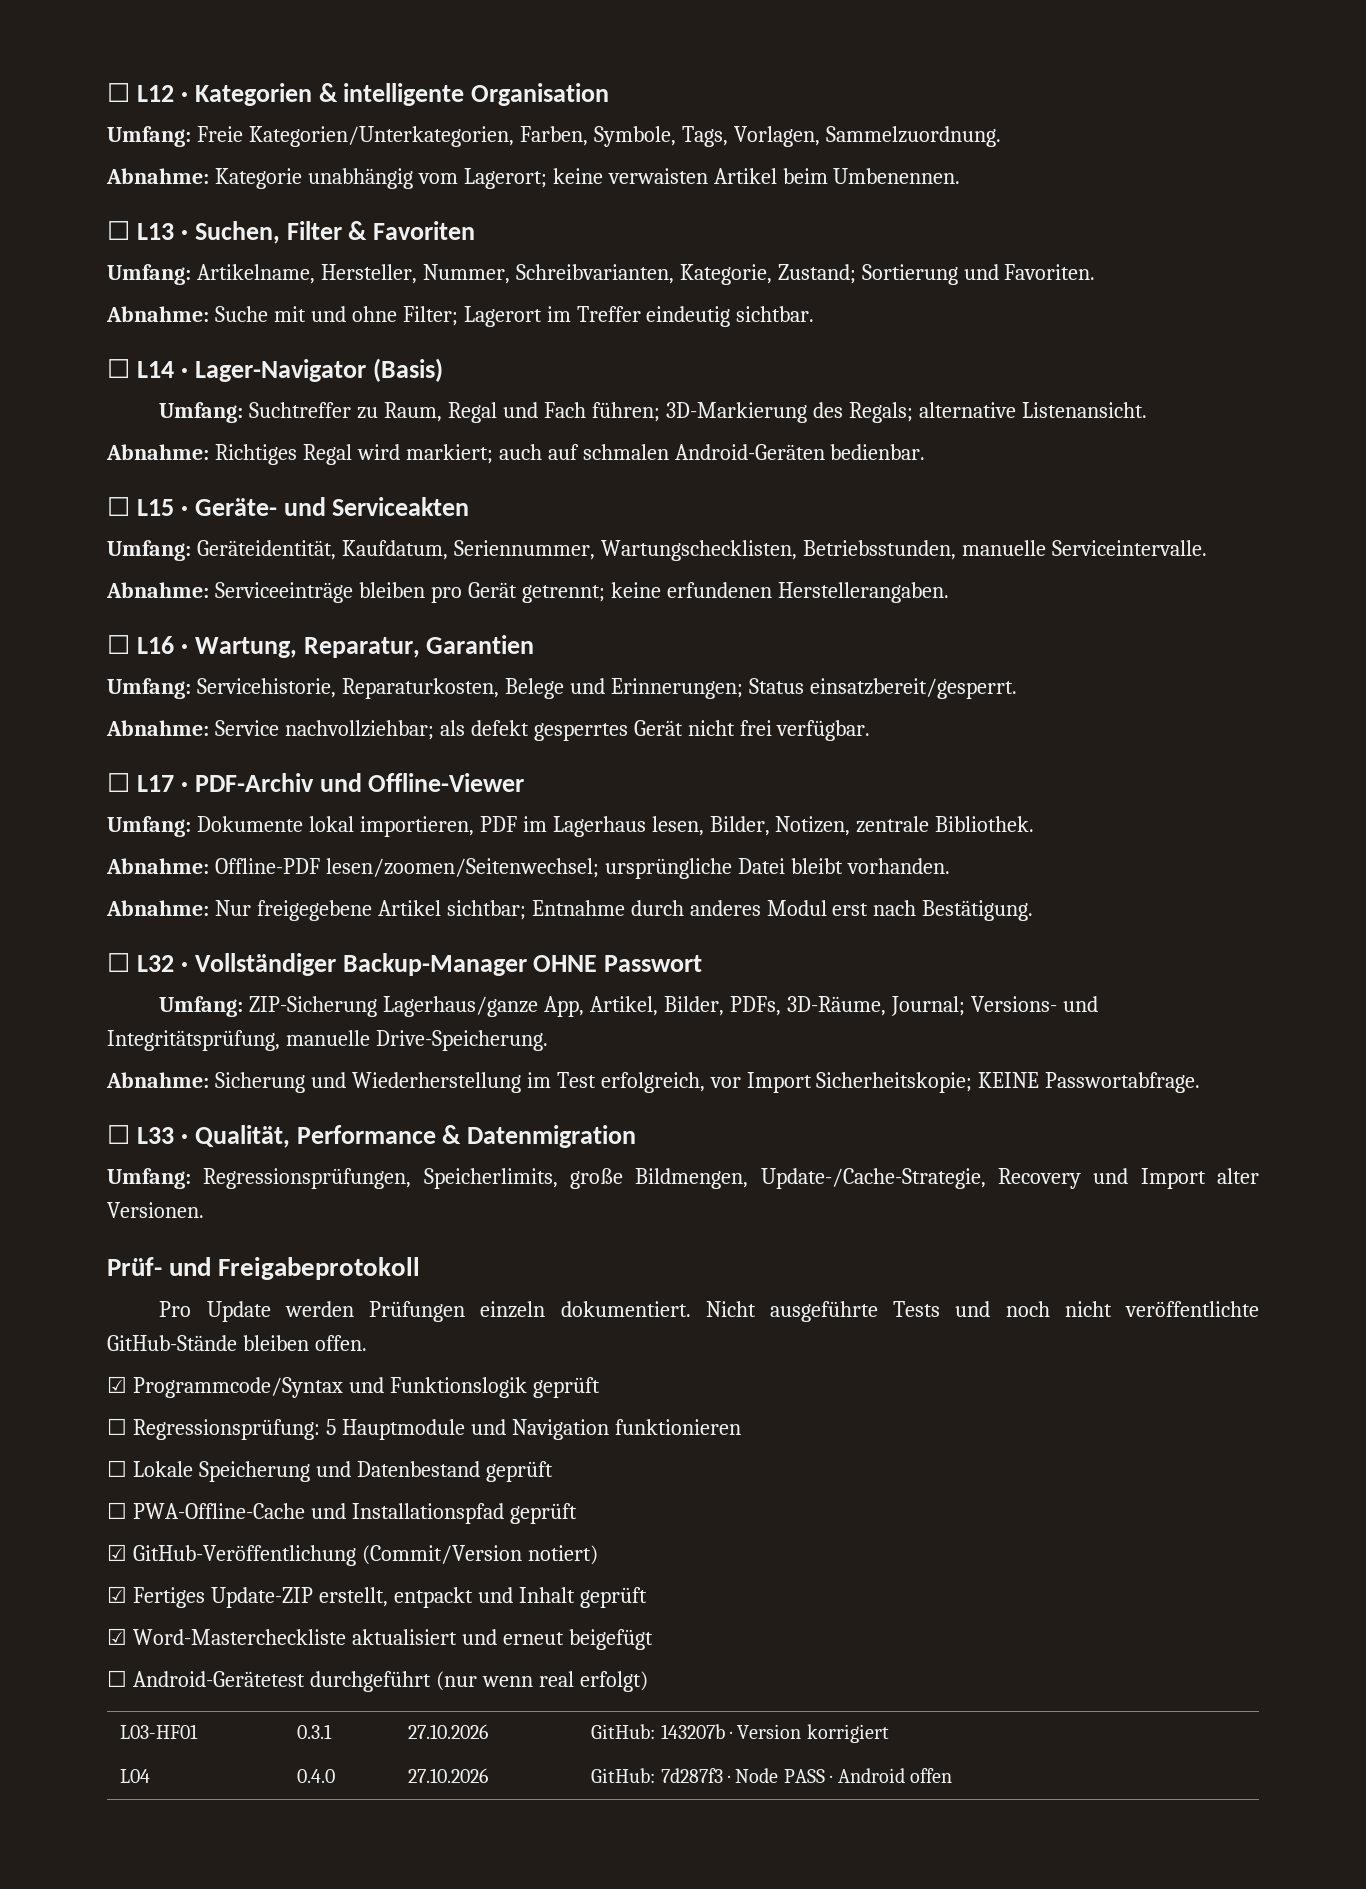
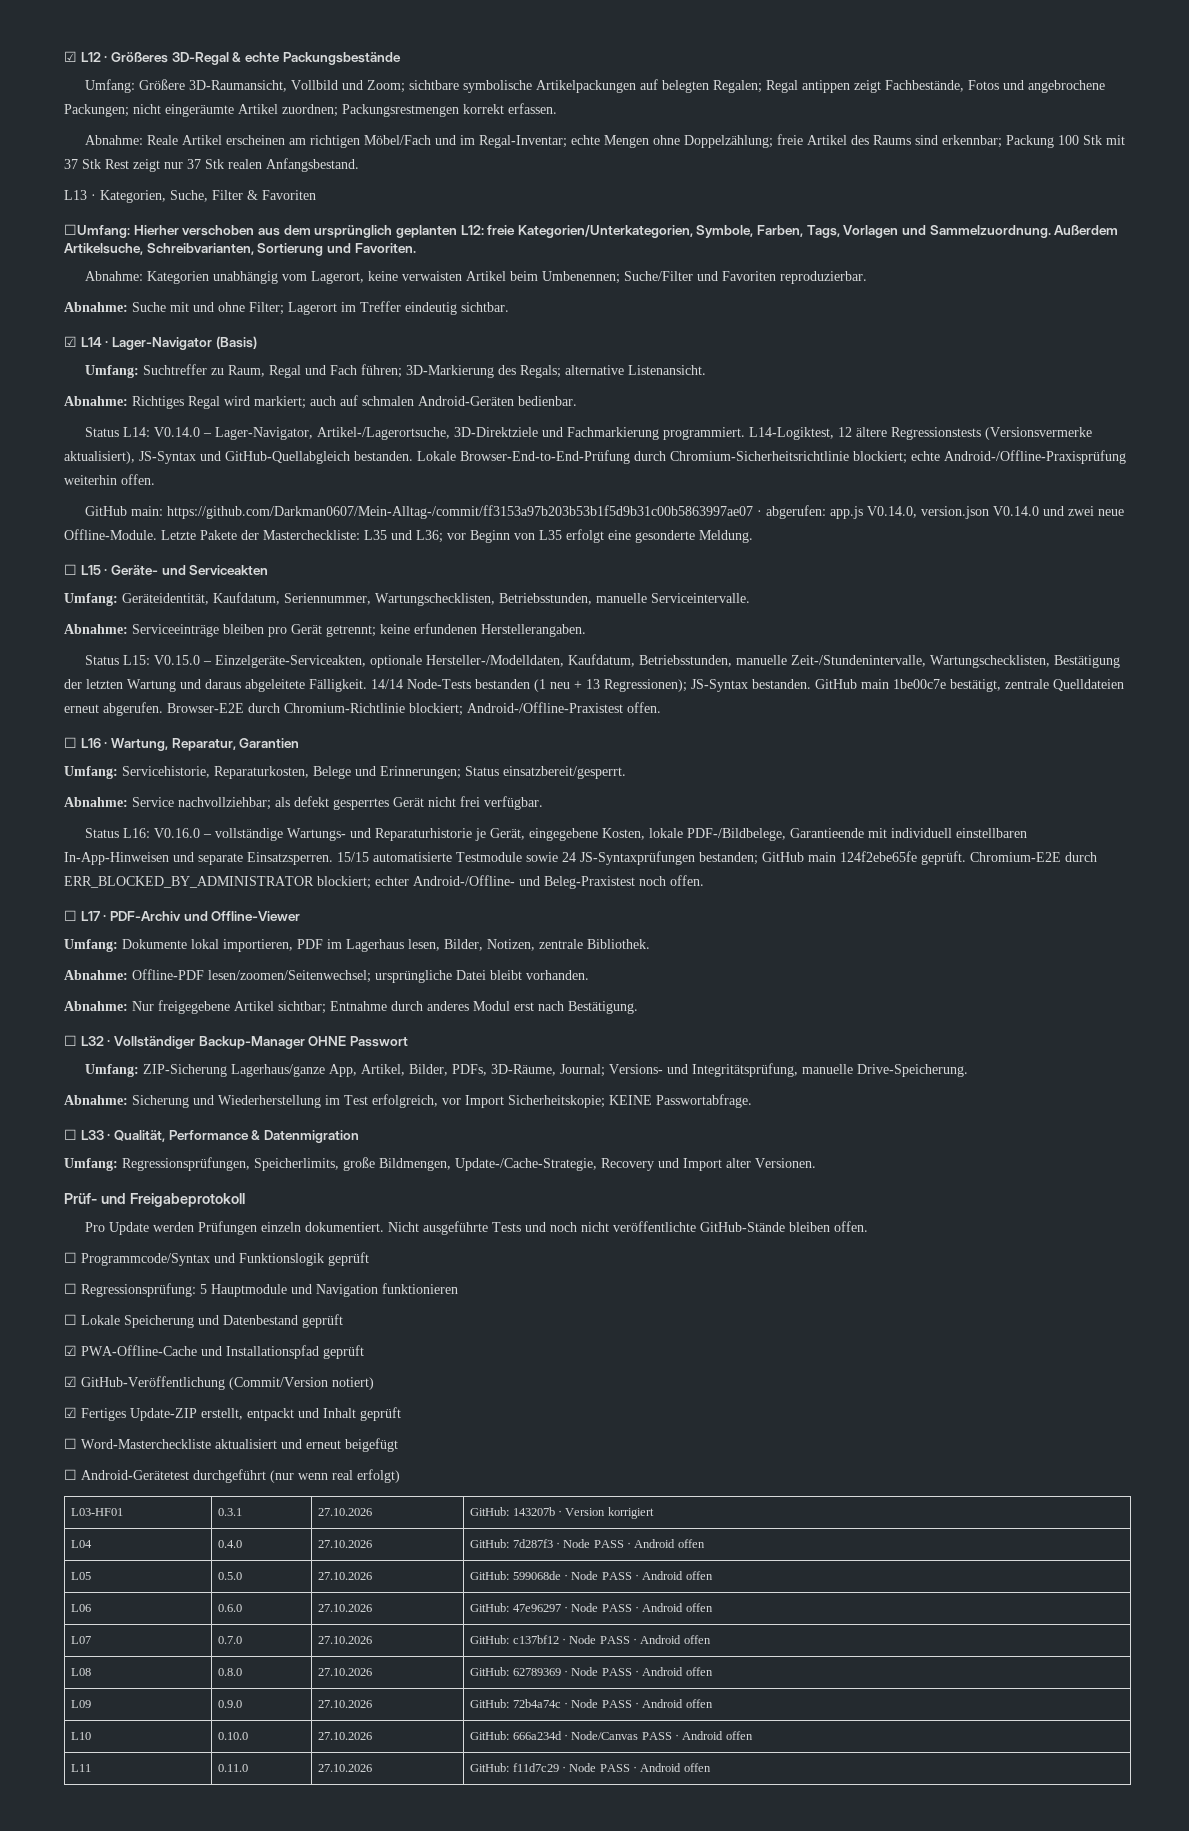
- ☐ L12 · Kategorien & intelligente Organisation
- Umfang: Freie Kategorien/Unterkategorien, Farben, Symbole, Tags, Vorlagen, Sammelzuordnung.
- Abnahme: Kategorie unabhängig vom Lagerort; keine verwaisten Artikel beim Umbenennen.
- ☐ L13 · Suchen, Filter & Favoriten
- Umfang: Artikelname, Hersteller, Nummer, Schreibvarianten, Kategorie, Zustand; Sortierung und Favoriten.
+ ☑ L12 · Größeres 3D-Regal & echte Packungsbestände
+ Umfang: Größere 3D-Raumansicht, Vollbild und Zoom; sichtbare symbolische Artikelpackungen auf belegten Regalen; Regal antippen zeigt Fachbestände, Fotos und angebrochene Packungen; nicht eingeräumte Artikel zuordnen; Packungsrestmengen korrekt erfassen.
+ Abnahme: Reale Artikel erscheinen am richtigen Möbel/Fach und im Regal-Inventar; echte Mengen ohne Doppelzählung; freie Artikel des Raums sind erkennbar; Packung 100 Stk mit 37 Stk Rest zeigt nur 37 Stk realen Anfangsbestand.
+ L13 · Kategorien, Suche, Filter & Favoriten
+ ☐Umfang: Hierher verschoben aus dem ursprünglich geplanten L12: freie Kategorien/Unterkategorien, Symbole, Farben, Tags, Vorlagen und Sammelzuordnung. Außerdem Artikelsuche, Schreibvarianten, Sortierung und Favoriten.
+ Abnahme: Kategorien unabhängig vom Lagerort, keine verwaisten Artikel beim Umbenennen; Suche/Filter und Favoriten reproduzierbar.
- ☐ L14 · Lager-Navigator (Basis)
+ ☑ L14 · Lager-Navigator (Basis)
+ Status L14: V0.14.0 – Lager-Navigator, Artikel-/Lagerortsuche, 3D-Direktziele und Fachmarkierung programmiert. L14-Logiktest, 12 ältere Regressionstests (Versionsvermerke aktualisiert), JS-Syntax und GitHub-Quellabgleich bestanden. Lokale Browser-End-to-End-Prüfung durch Chromium-Sicherheitsrichtlinie blockiert; echte Android-/Offline-Praxisprüfung weiterhin offen.
+ GitHub main: https://github.com/Darkman0607/Mein-Alltag-/commit/ff3153a97b203b53b1f5d9b31c00b5863997ae07 · abgerufen: app.js V0.14.0, version.json V0.14.0 und zwei neue Offline-Module. Letzte Pakete der Mastercheckliste: L35 und L36; vor Beginn von L35 erfolgt eine gesonderte Meldung.
+ Status L15: V0.15.0 – Einzelgeräte-Serviceakten, optionale Hersteller-/Modelldaten, Kaufdatum, Betriebsstunden, manuelle Zeit-/Stundenintervalle, Wartungschecklisten, Bestätigung der letzten Wartung und daraus abgeleitete Fälligkeit. 14/14 Node-Tests bestanden (1 neu + 13 Regressionen); JS-Syntax bestanden. GitHub main 1be00c7e bestätigt, zentrale Quelldateien erneut abgerufen. Browser-E2E durch Chromium-Richtlinie blockiert; Android-/Offline-Praxistest offen.
+ Status L16: V0.16.0 – vollständige Wartungs- und Reparaturhistorie je Gerät, eingegebene Kosten, lokale PDF-/Bildbelege, Garantieende mit individuell einstellbaren In-App-Hinweisen und separate Einsatzsperren. 15/15 automatisierte Testmodule sowie 24 JS-Syntaxprüfungen bestanden; GitHub main 124f2ebe65fe geprüft. Chromium-E2E durch ERR_BLOCKED_BY_ADMINISTRATOR blockiert; echter Android-/Offline- und Beleg-Praxistest noch offen.
- ☑ Programmcode/Syntax und Funktionslogik geprüft
+ ☐ Programmcode/Syntax und Funktionslogik geprüft
- ☐ PWA-Offline-Cache und Installationspfad geprüft
+ ☑ PWA-Offline-Cache und Installationspfad geprüft
- ☑ Word-Mastercheckliste aktualisiert und erneut beigefügt
+ ☐ Word-Mastercheckliste aktualisiert und erneut beigefügt
+ L05 | 0.5.0 | 27.10.2026 | GitHub: 599068de · Node PASS · Android offen
+ L06 | 0.6.0 | 27.10.2026 | GitHub: 47e96297 · Node PASS · Android offen
+ L07 | 0.7.0 | 27.10.2026 | GitHub: c137bf12 · Node PASS · Android offen
+ L08 | 0.8.0 | 27.10.2026 | GitHub: 62789369 · Node PASS · Android offen
+ L09 | 0.9.0 | 27.10.2026 | GitHub: 72b4a74c · Node PASS · Android offen
+ L10 | 0.10.0 | 27.10.2026 | GitHub: 666a234d · Node/Canvas PASS · Android offen
+ L11 | 0.11.0 | 27.10.2026 | GitHub: f11d7c29 · Node PASS · Android offen

